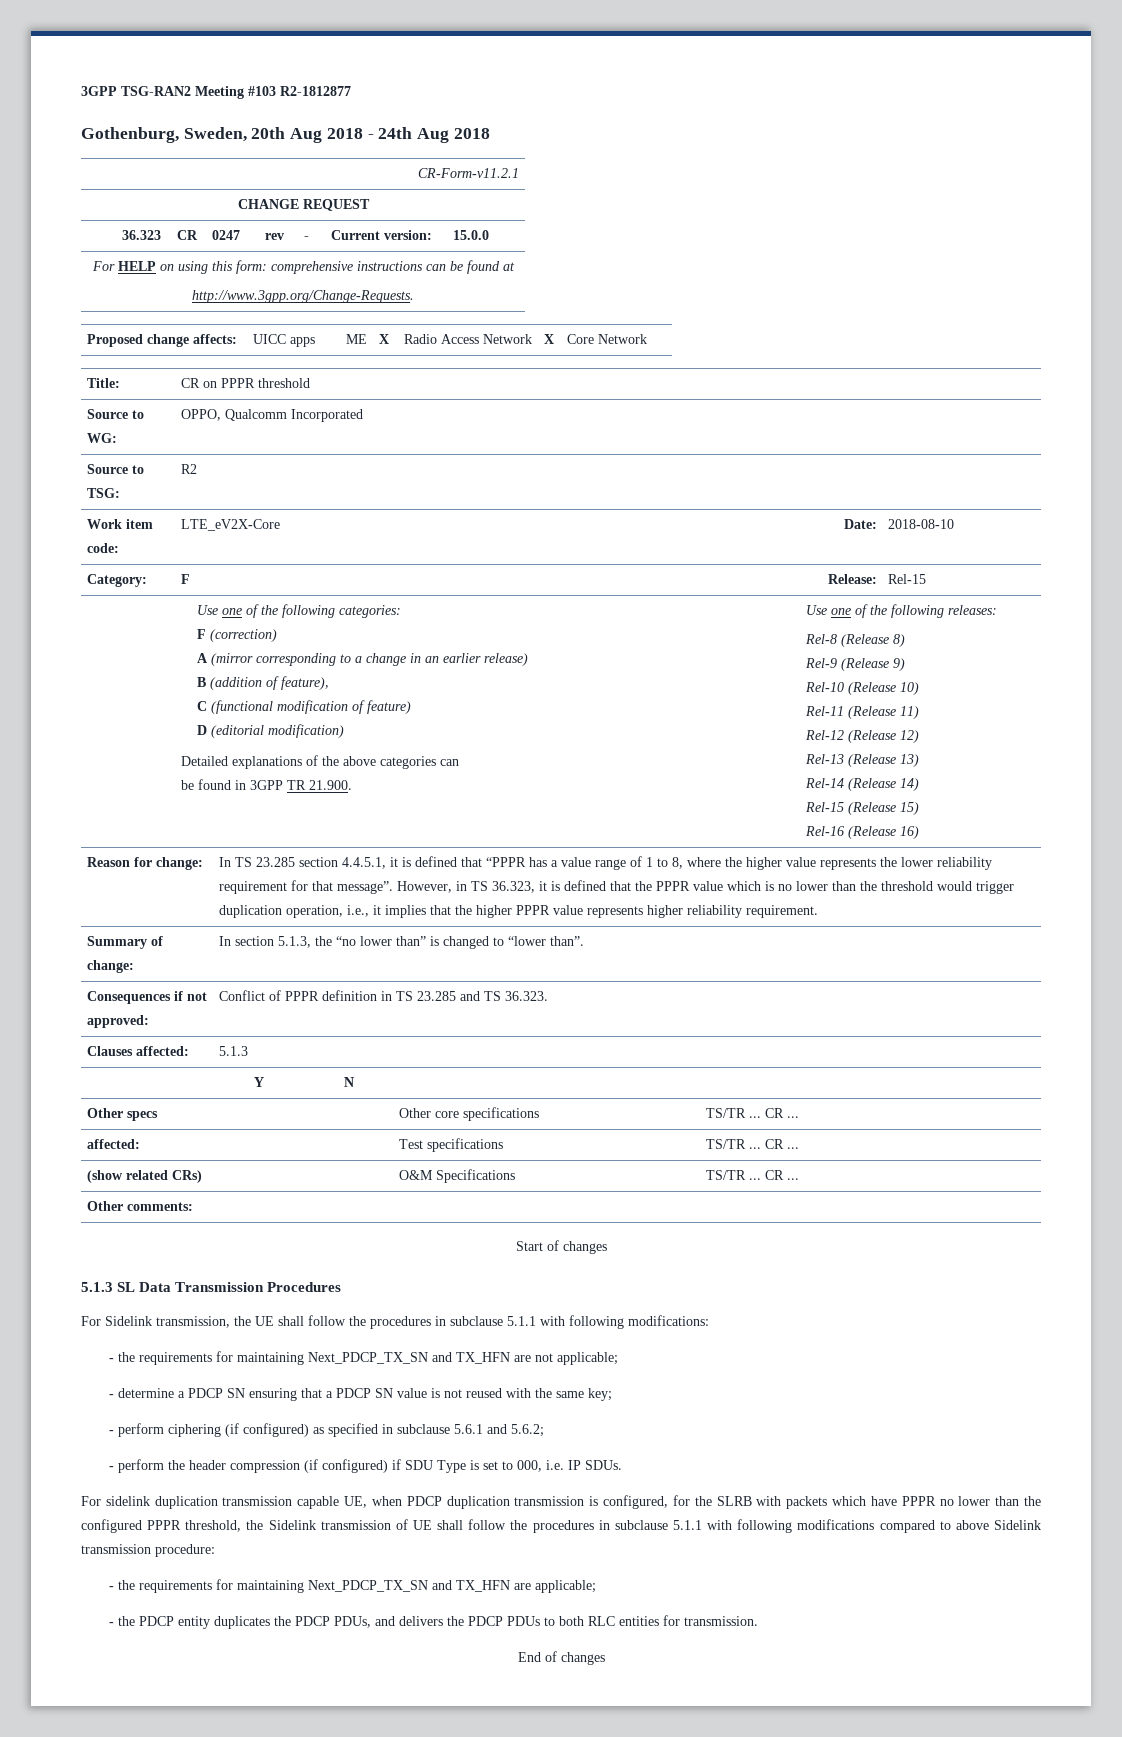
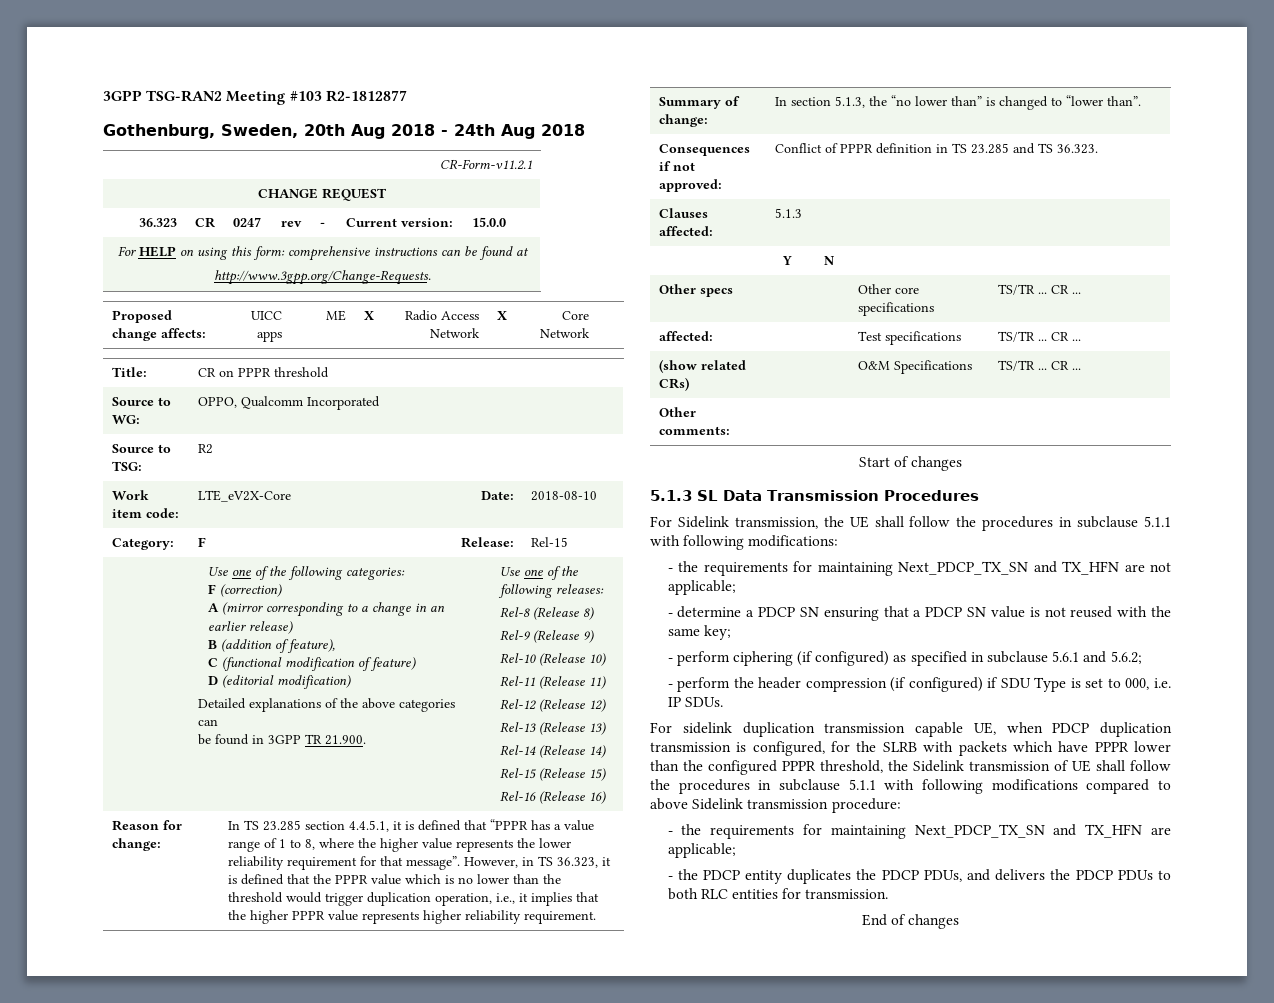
- For sidelink duplication transmission capable UE, when PDCP duplication transmission is configured, for the SLRB with packets which have PPPR no lower than the configured PPPR threshold, the Sidelink transmission of UE shall follow the procedures in subclause 5.1.1 with following modifications compared to above Sidelink transmission procedure:
+ For sidelink duplication transmission capable UE, when PDCP duplication transmission is configured, for the SLRB with packets which have PPPR lower than the configured PPPR threshold, the Sidelink transmission of UE shall follow the procedures in subclause 5.1.1 with following modifications compared to above Sidelink transmission procedure:

